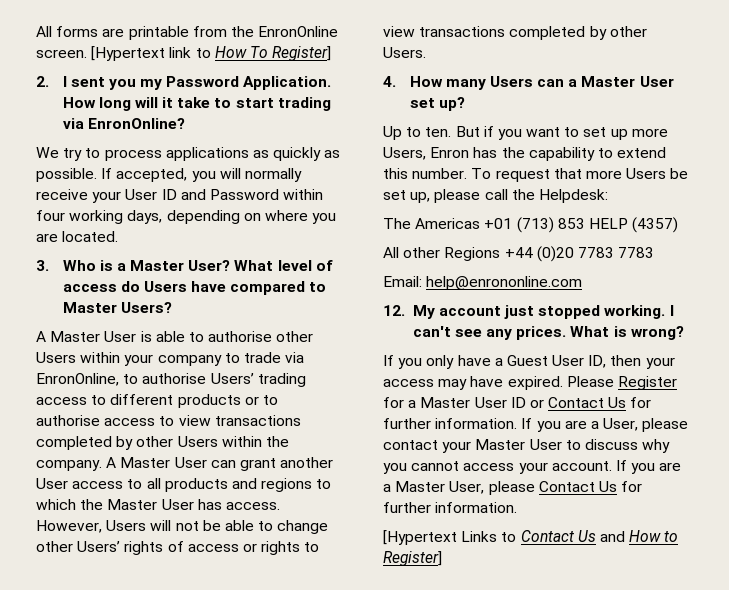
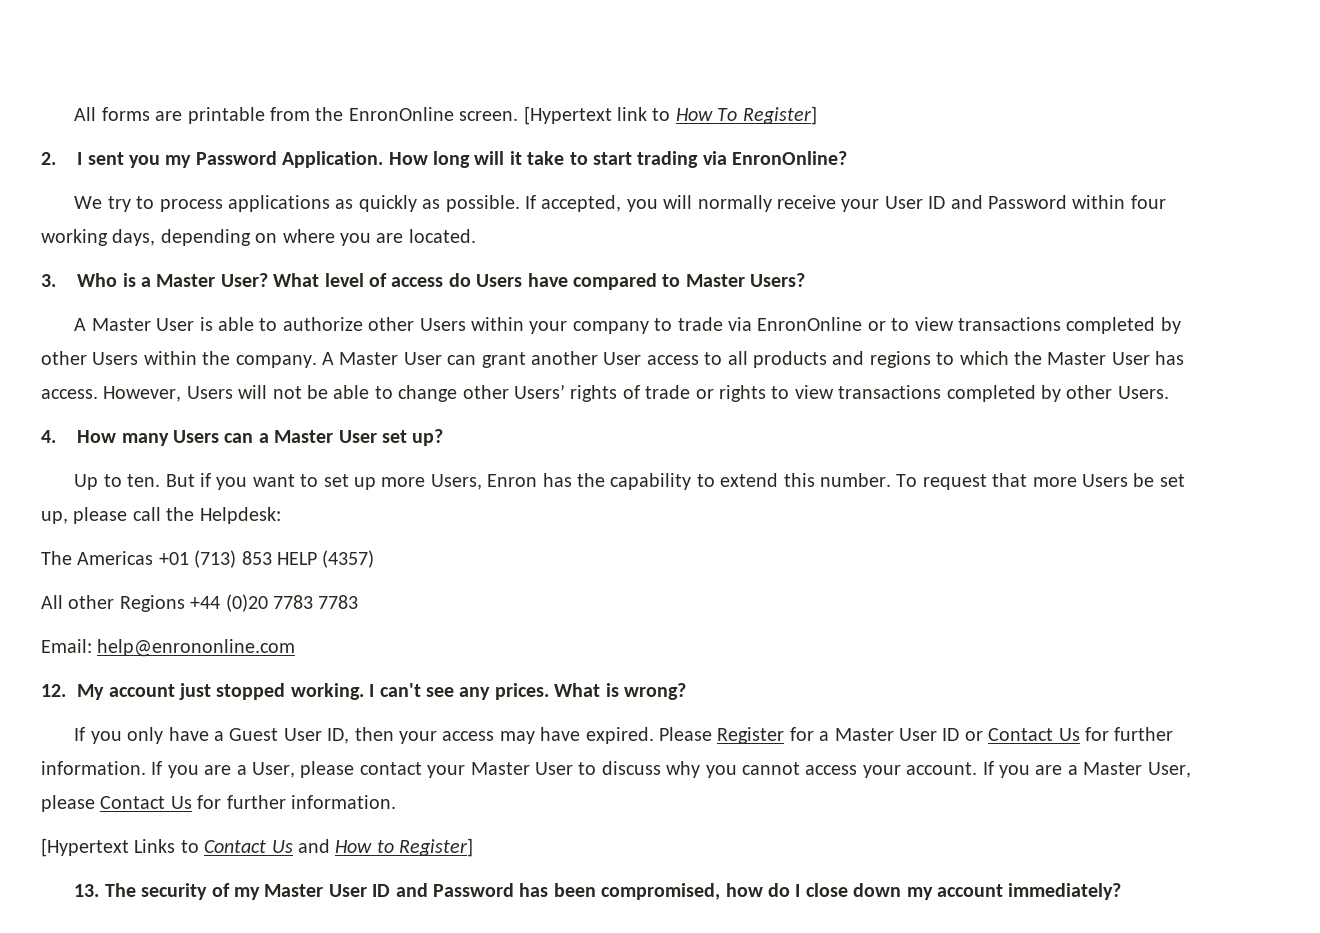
- A Master User is able to authorise other Users within your company to trade via EnronOnline, to authorise Users’ trading access to different products or to authorise access to view transactions completed by other Users within the company.
+ A Master User is able to authorize other Users within your company to trade via EnronOnline or to view transactions completed by other Users within the company.
- However, Users will not be able to change other Users’ rights of access or rights to view transactions completed by other Users.
+ However, Users will not be able to change other Users’ rights of trade or rights to view transactions completed by other Users.
+ 13. The security of my Master User ID and Password has been compromised, how do I close down my account immediately?

